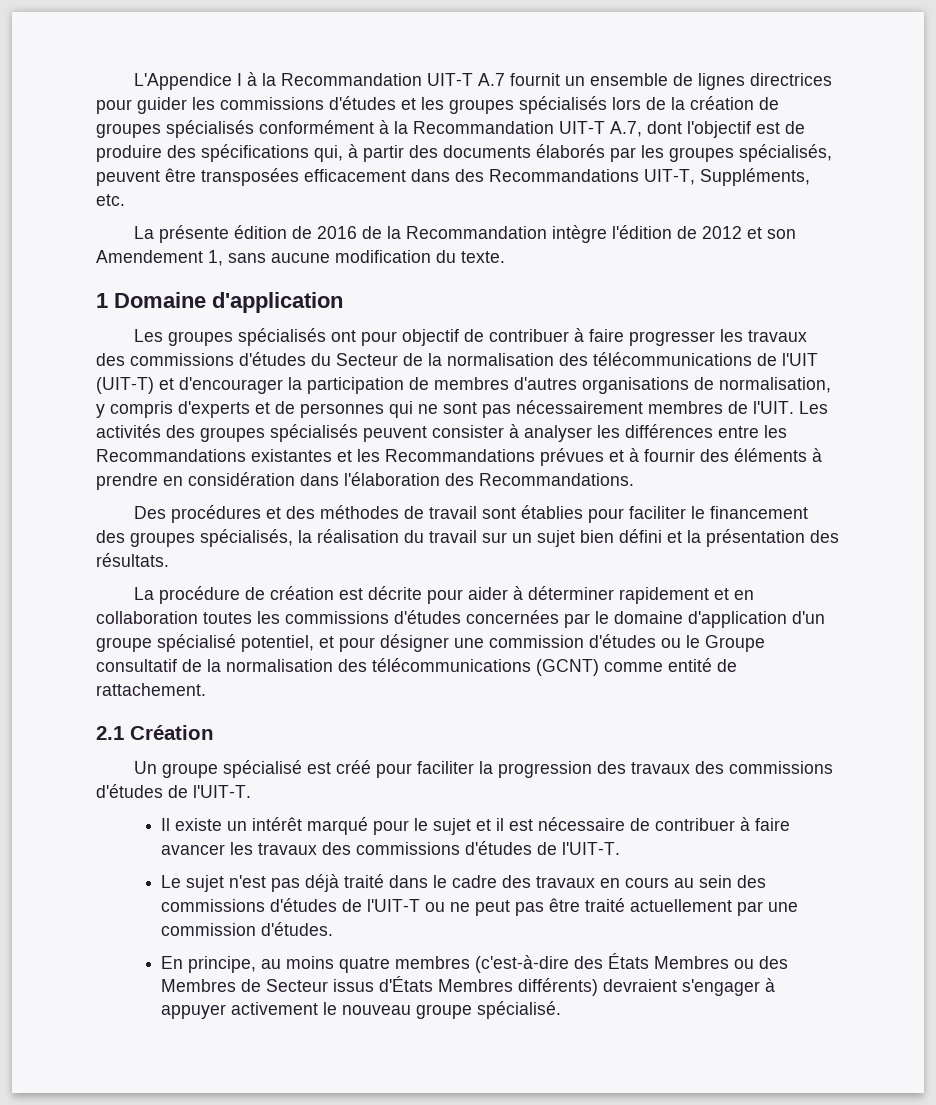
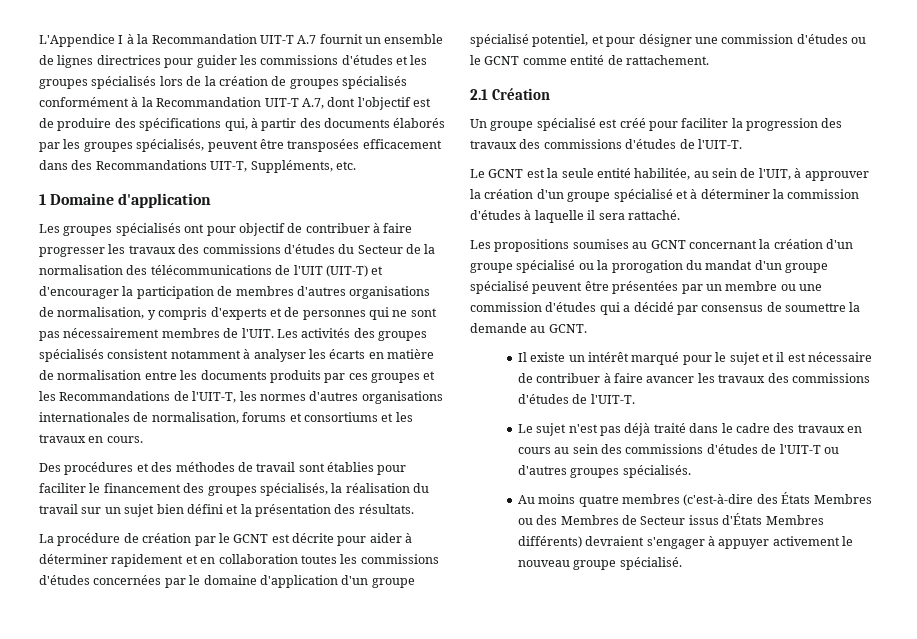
- La présente édition de 2016 de la Recommandation intègre l'édition de 2012 et son Amendement 1, sans aucune modification du texte.
- Les activités des groupes spécialisés peuvent consister à analyser les différences entre les Recommandations existantes et les Recommandations prévues et à fournir des éléments à prendre en considération dans l'élaboration des Recommandations.
+ Les activités des groupes spécialisés consistent notamment à analyser les écarts en matière de normalisation entre les documents produits par ces groupes et les Recommandations de l'UIT-T, les normes d'autres organisations internationales de normalisation, forums et consortiums et les travaux en cours.
- La procédure de création est décrite pour aider à déterminer rapidement et en collaboration toutes les commissions d'études concernées par le domaine d'application d'un groupe spécialisé potentiel, et pour désigner une commission d'études ou le Groupe consultatif de la normalisation des télécommunications (GCNT) comme entité de rattachement.
+ La procédure de création par le GCNT est décrite pour aider à déterminer rapidement et en collaboration toutes les commissions d'études concernées par le domaine d'application d'un groupe spécialisé potentiel, et pour désigner une commission d'études ou le GCNT comme entité de rattachement.
+ Le GCNT est la seule entité habilitée, au sein de l'UIT, à approuver la création d'un groupe spécialisé et à déterminer la commission d'études à laquelle il sera rattaché.
+ Les propositions soumises au GCNT concernant la création d'un groupe spécialisé ou la prorogation du mandat d'un groupe spécialisé peuvent être présentées par un membre ou une commission d'études qui a décidé par consensus de soumettre la demande au GCNT.
- Le sujet n'est pas déjà traité dans le cadre des travaux en cours au sein des commissions d'études de l'UIT-T ou ne peut pas être traité actuellement par une commission d'études.
- En principe, au moins quatre membres (c'est-à-dire des États Membres ou des Membres de Secteur issus d'États Membres différents) devraient s'engager à appuyer activement le nouveau groupe spécialisé.
+ Le sujet n'est pas déjà traité dans le cadre des travaux en cours au sein des commissions d'études de l'UIT-T ou d'autres groupes spécialisés.
+ Au moins quatre membres (c'est-à-dire des États Membres ou des Membres de Secteur issus d'États Membres différents) devraient s'engager à appuyer activement le nouveau groupe spécialisé.

